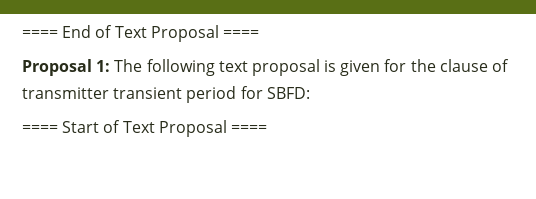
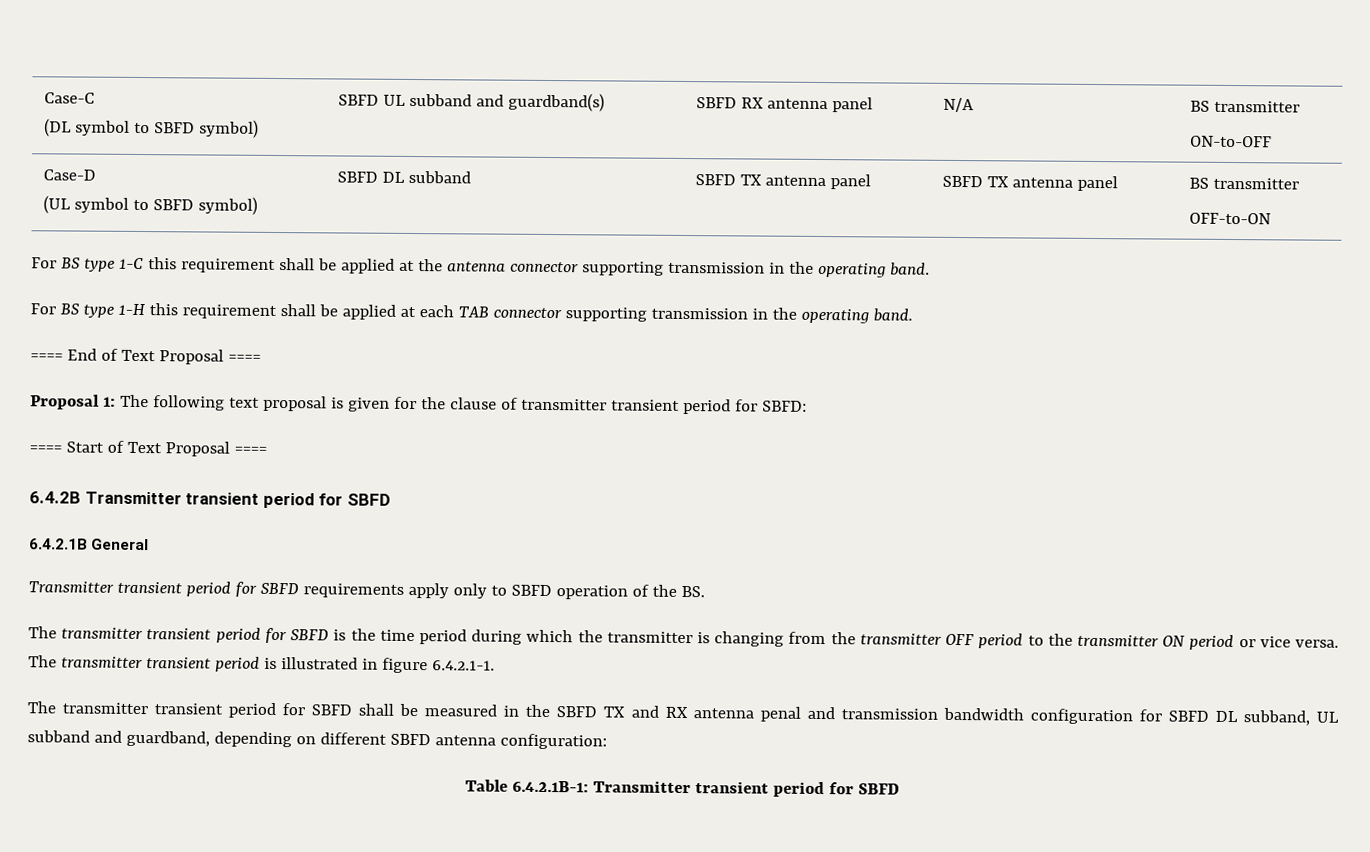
+ Case-C
+ (DL symbol to SBFD symbol) | SBFD UL subband and guardband(s) | SBFD RX antenna panel | N/A | BS transmitter
+ ON-to-OFF
+ Case-D
+ (UL symbol to SBFD symbol) | SBFD DL subband | SBFD TX antenna panel | SBFD TX antenna panel | BS transmitter
+ OFF-to-ON
+ For BS type 1-C this requirement shall be applied at the antenna connector supporting transmission in the operating band.
+ For BS type 1-H this requirement shall be applied at each TAB connector supporting transmission in the operating band.
+ 6.4.2B Transmitter transient period for SBFD
+ 6.4.2.1B General
+ Transmitter transient period for SBFD requirements apply only to SBFD operation of the BS.
+ The transmitter transient period for SBFD is the time period during which the transmitter is changing from the transmitter OFF period to the transmitter ON period or vice versa. The transmitter transient period is illustrated in figure 6.4.2.1-1.
+ The transmitter transient period for SBFD shall be measured in the SBFD TX and RX antenna penal and transmission bandwidth configuration for SBFD DL subband, UL subband and guardband, depending on different SBFD antenna configuration:
+ Table 6.4.2.1B-1: Transmitter transient period for SBFD

